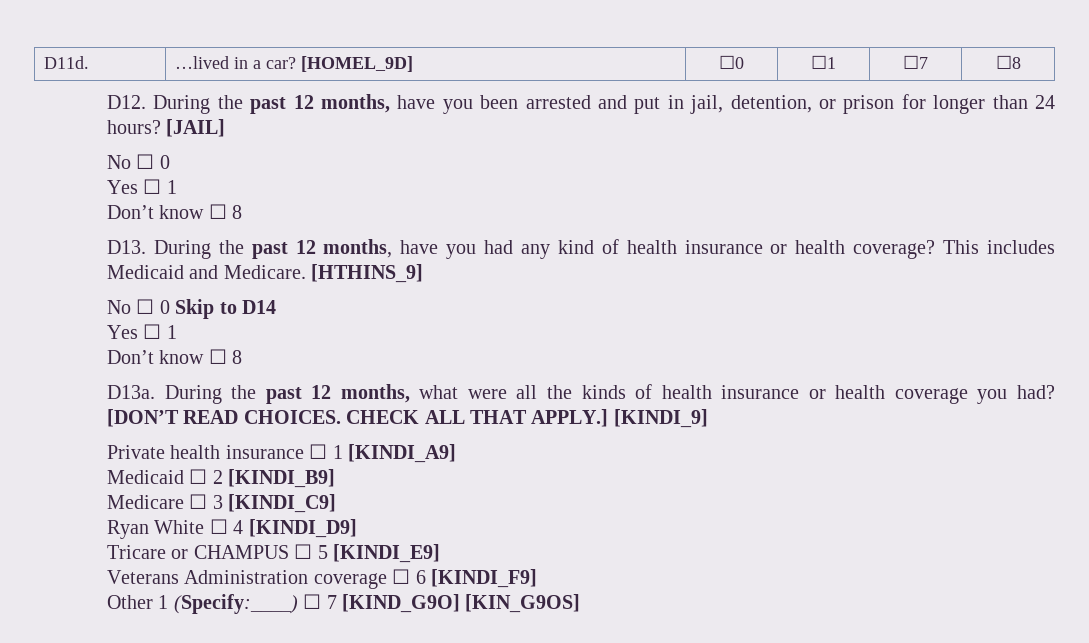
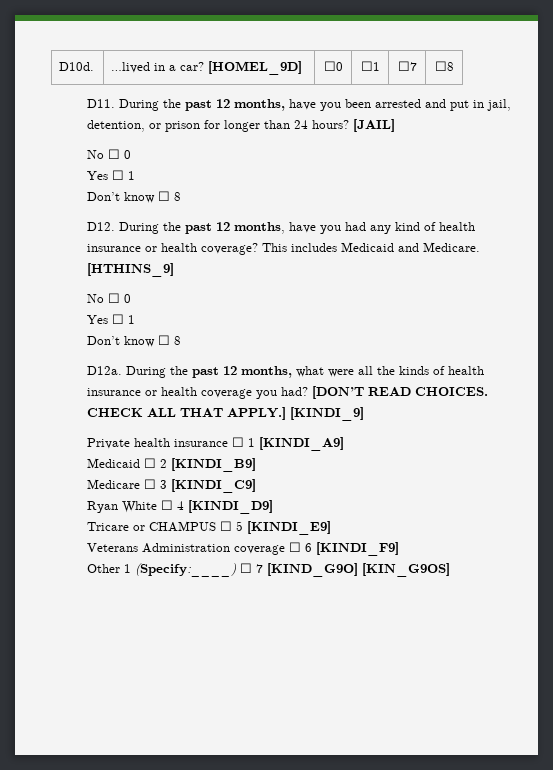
- D11d. | …lived in a car? [HOMEL_9D] | ☐0 | ☐1 | ☐7 | ☐8
+ D10d. | …lived in a car? [HOMEL_9D] | ☐0 | ☐1 | ☐7 | ☐8
- D12. During the past 12 months, have you been arrested and put in jail, detention, or prison for longer than 24 hours?
+ D11. During the past 12 months, have you been arrested and put in jail, detention, or prison for longer than 24 hours?
- D13. During the past 12 months, have you had any kind of health insurance or health coverage?
+ D12. During the past 12 months, have you had any kind of health insurance or health coverage?
  [HTHINS_9]
- No ☐ 0 Skip to D14
+ No ☐ 0
  Yes ☐ 1
  Don’t know ☐ 8
- D13a.
+ D12a.

